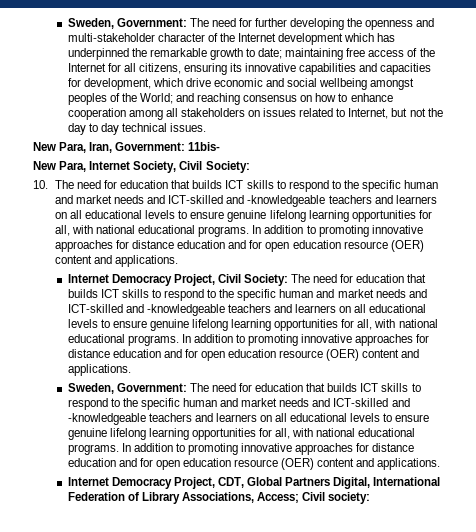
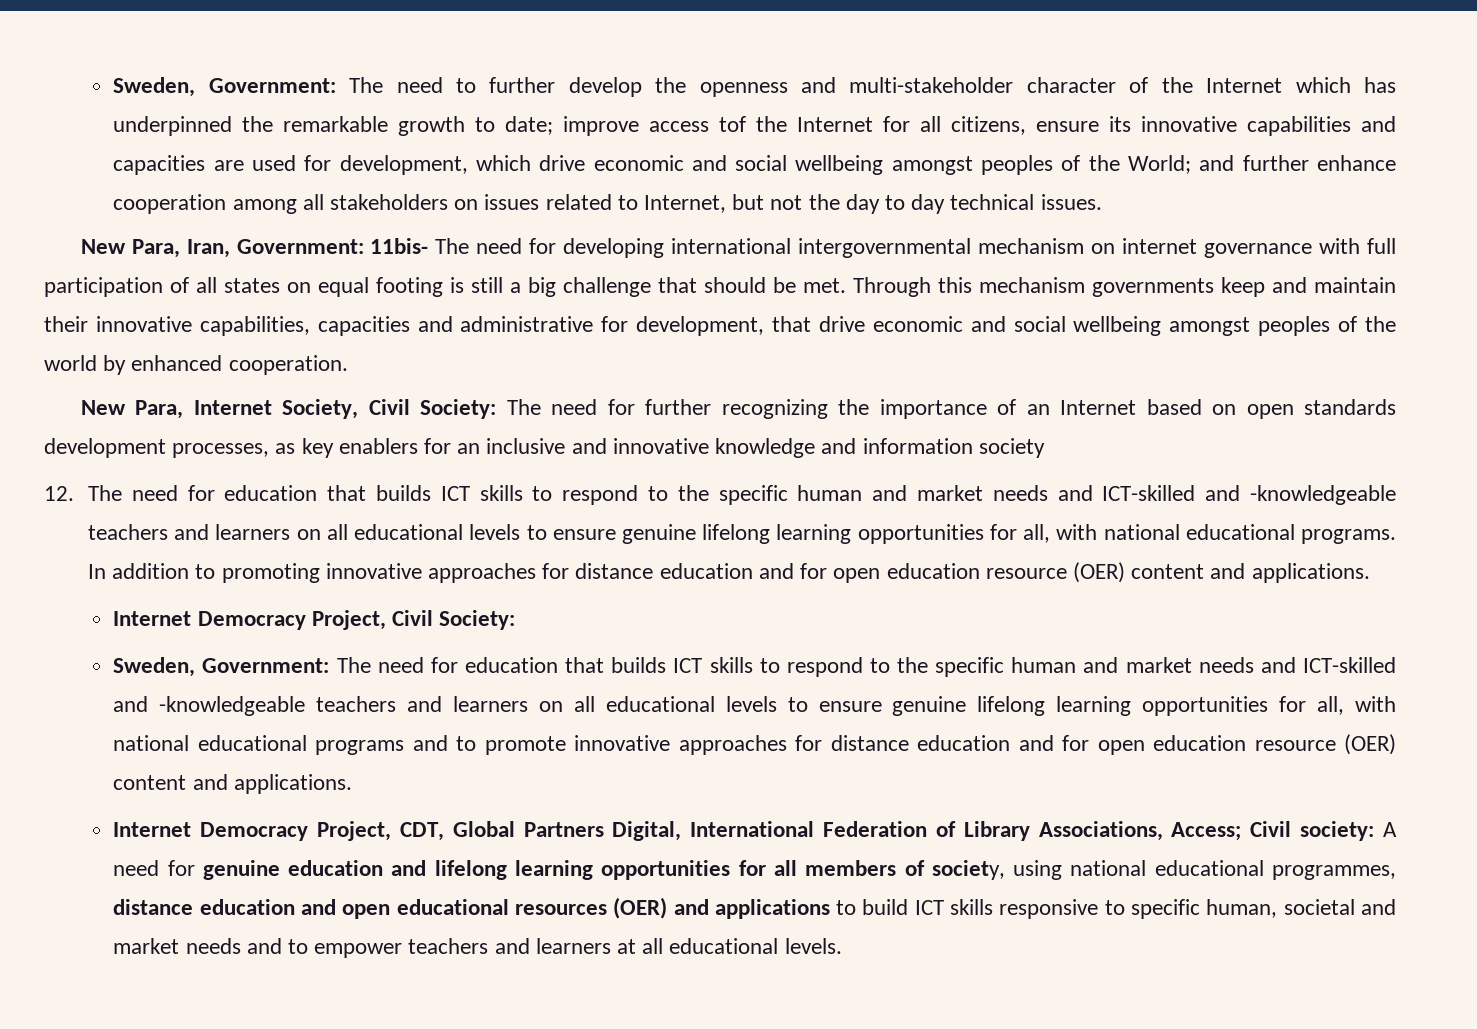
- Sweden, Government: The need for further developing the openness and multi-stakeholder character of the Internet development which has underpinned the remarkable growth to date; maintaining free access of the Internet for all citizens, ensuring its innovative capabilities and capacities for development, which drive economic and social wellbeing amongst peoples of the World; and reaching consensus on how to enhance cooperation among all stakeholders on issues related to Internet, but not the day to day technical issues.
+ Sweden, Government: The need to further develop the openness and multi-stakeholder character of the Internet which has underpinned the remarkable growth to date; improve access tof the Internet for all citizens, ensure its innovative capabilities and capacities are used for development, which drive economic and social wellbeing amongst peoples of the World; and further enhance cooperation among all stakeholders on issues related to Internet, but not the day to day technical issues.
- New Para, Iran, Government: 11bis-
+ New Para, Iran, Government: 11bis- The need for developing international intergovernmental mechanism on internet governance with full participation of all states on equal footing is still a big challenge that should be met. Through this mechanism governments keep and maintain their innovative capabilities, capacities and administrative for development, that drive economic and social wellbeing amongst peoples of the world by enhanced cooperation.
- New Para, Internet Society, Civil Society:
- 10. The need for education that builds ICT skills to respond to the specific human and market needs and ICT-skilled and -knowledgeable teachers and learners on all educational levels to ensure genuine lifelong learning opportunities for all, with national educational programs.
+ New Para, Internet Society, Civil Society: The need for further recognizing the importance of an Internet based on open standards development processes, as key enablers for an inclusive and innovative knowledge and information society
+ 12. The need for education that builds ICT skills to respond to the specific human and market needs and ICT-skilled and -knowledgeable teachers and learners on all educational levels to ensure genuine lifelong learning opportunities for all, with national educational programs.
- Internet Democracy Project, Civil Society: The need for education that builds ICT skills to respond to the specific human and market needs and ICT-skilled and -knowledgeable teachers and learners on all educational levels to ensure genuine lifelong learning opportunities for all, with national educational programs. In addition to promoting innovative approaches for distance education and for open education resource (OER) content and applications.
+ Internet Democracy Project, Civil Society:
- Sweden, Government: The need for education that builds ICT skills to respond to the specific human and market needs and ICT-skilled and -knowledgeable teachers and learners on all educational levels to ensure genuine lifelong learning opportunities for all, with national educational programs. In addition to promoting innovative approaches for distance education and for open education resource (OER) content and applications.
+ Sweden, Government: The need for education that builds ICT skills to respond to the specific human and market needs and ICT-skilled and -knowledgeable teachers and learners on all educational levels to ensure genuine lifelong learning opportunities for all, with national educational programs and to promote innovative approaches for distance education and for open education resource (OER) content and applications.
- Internet Democracy Project, CDT, Global Partners Digital, International Federation of Library Associations, Access; Civil society:
+ Internet Democracy Project, CDT, Global Partners Digital, International Federation of Library Associations, Access; Civil society: A need for genuine education and lifelong learning opportunities for all members of society, using national educational programmes, distance education and open educational resources (OER) and applications to build ICT skills responsive to specific human, societal and market needs and to empower teachers and learners at all educational levels.

